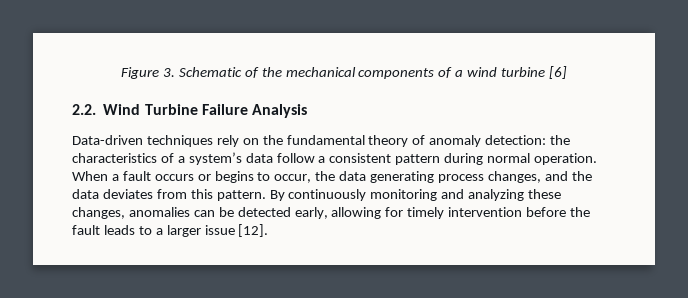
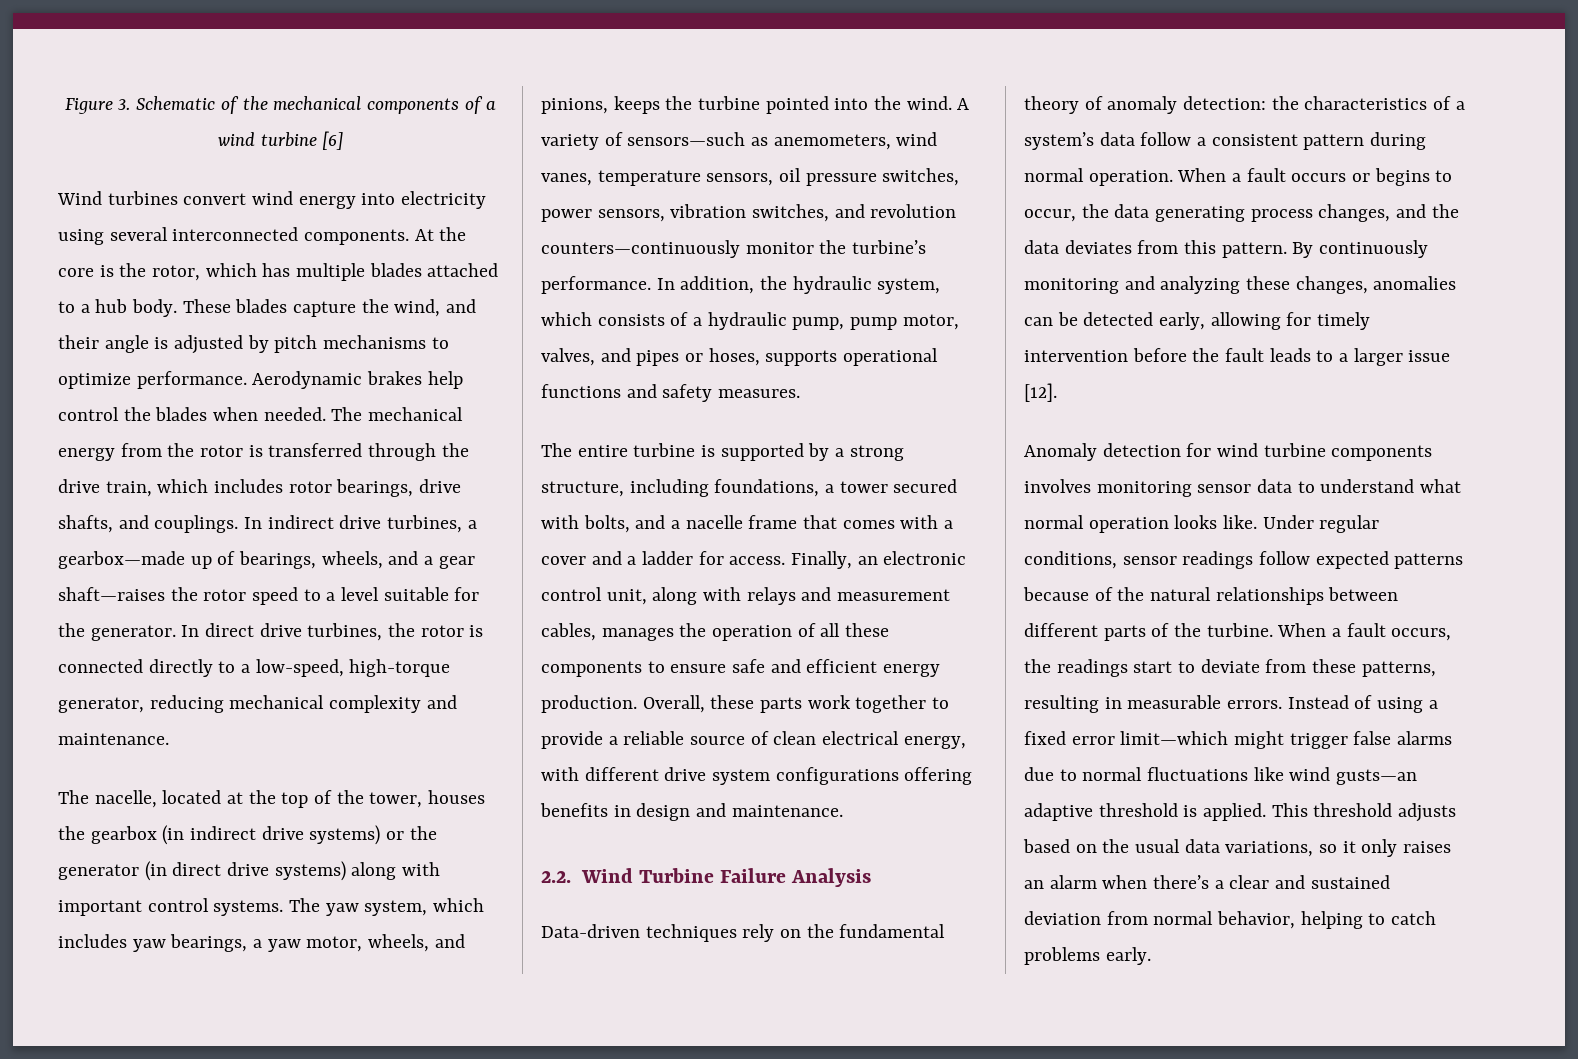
+ Wind turbines convert wind energy into electricity using several interconnected components. At the core is the rotor, which has multiple blades attached to a hub body. These blades capture the wind, and their angle is adjusted by pitch mechanisms to optimize performance. Aerodynamic brakes help control the blades when needed. The mechanical energy from the rotor is transferred through the drive train, which includes rotor bearings, drive shafts, and couplings. In indirect drive turbines, a gearbox—made up of bearings, wheels, and a gear shaft—raises the rotor speed to a level suitable for the generator. In direct drive turbines, the rotor is connected directly to a low-speed, high-torque generator, reducing mechanical complexity and maintenance.
+ The nacelle, located at the top of the tower, houses the gearbox (in indirect drive systems) or the generator (in direct drive systems) along with important control systems. The yaw system, which includes yaw bearings, a yaw motor, wheels, and pinions, keeps the turbine pointed into the wind. A variety of sensors—such as anemometers, wind vanes, temperature sensors, oil pressure switches, power sensors, vibration switches, and revolution counters—continuously monitor the turbine’s performance. In addition, the hydraulic system, which consists of a hydraulic pump, pump motor, valves, and pipes or hoses, supports operational functions and safety measures.
+ The entire turbine is supported by a strong structure, including foundations, a tower secured with bolts, and a nacelle frame that comes with a cover and a ladder for access. Finally, an electronic control unit, along with relays and measurement cables, manages the operation of all these components to ensure safe and efficient energy production. Overall, these parts work together to provide a reliable source of clean electrical energy, with different drive system configurations offering benefits in design and maintenance.
+ Anomaly detection for wind turbine components involves monitoring sensor data to understand what normal operation looks like. Under regular conditions, sensor readings follow expected patterns because of the natural relationships between different parts of the turbine. When a fault occurs, the readings start to deviate from these patterns, resulting in measurable errors. Instead of using a fixed error limit—which might trigger false alarms due to normal fluctuations like wind gusts—an adaptive threshold is applied. This threshold adjusts based on the usual data variations, so it only raises an alarm when there’s a clear and sustained deviation from normal behavior, helping to catch problems early.

